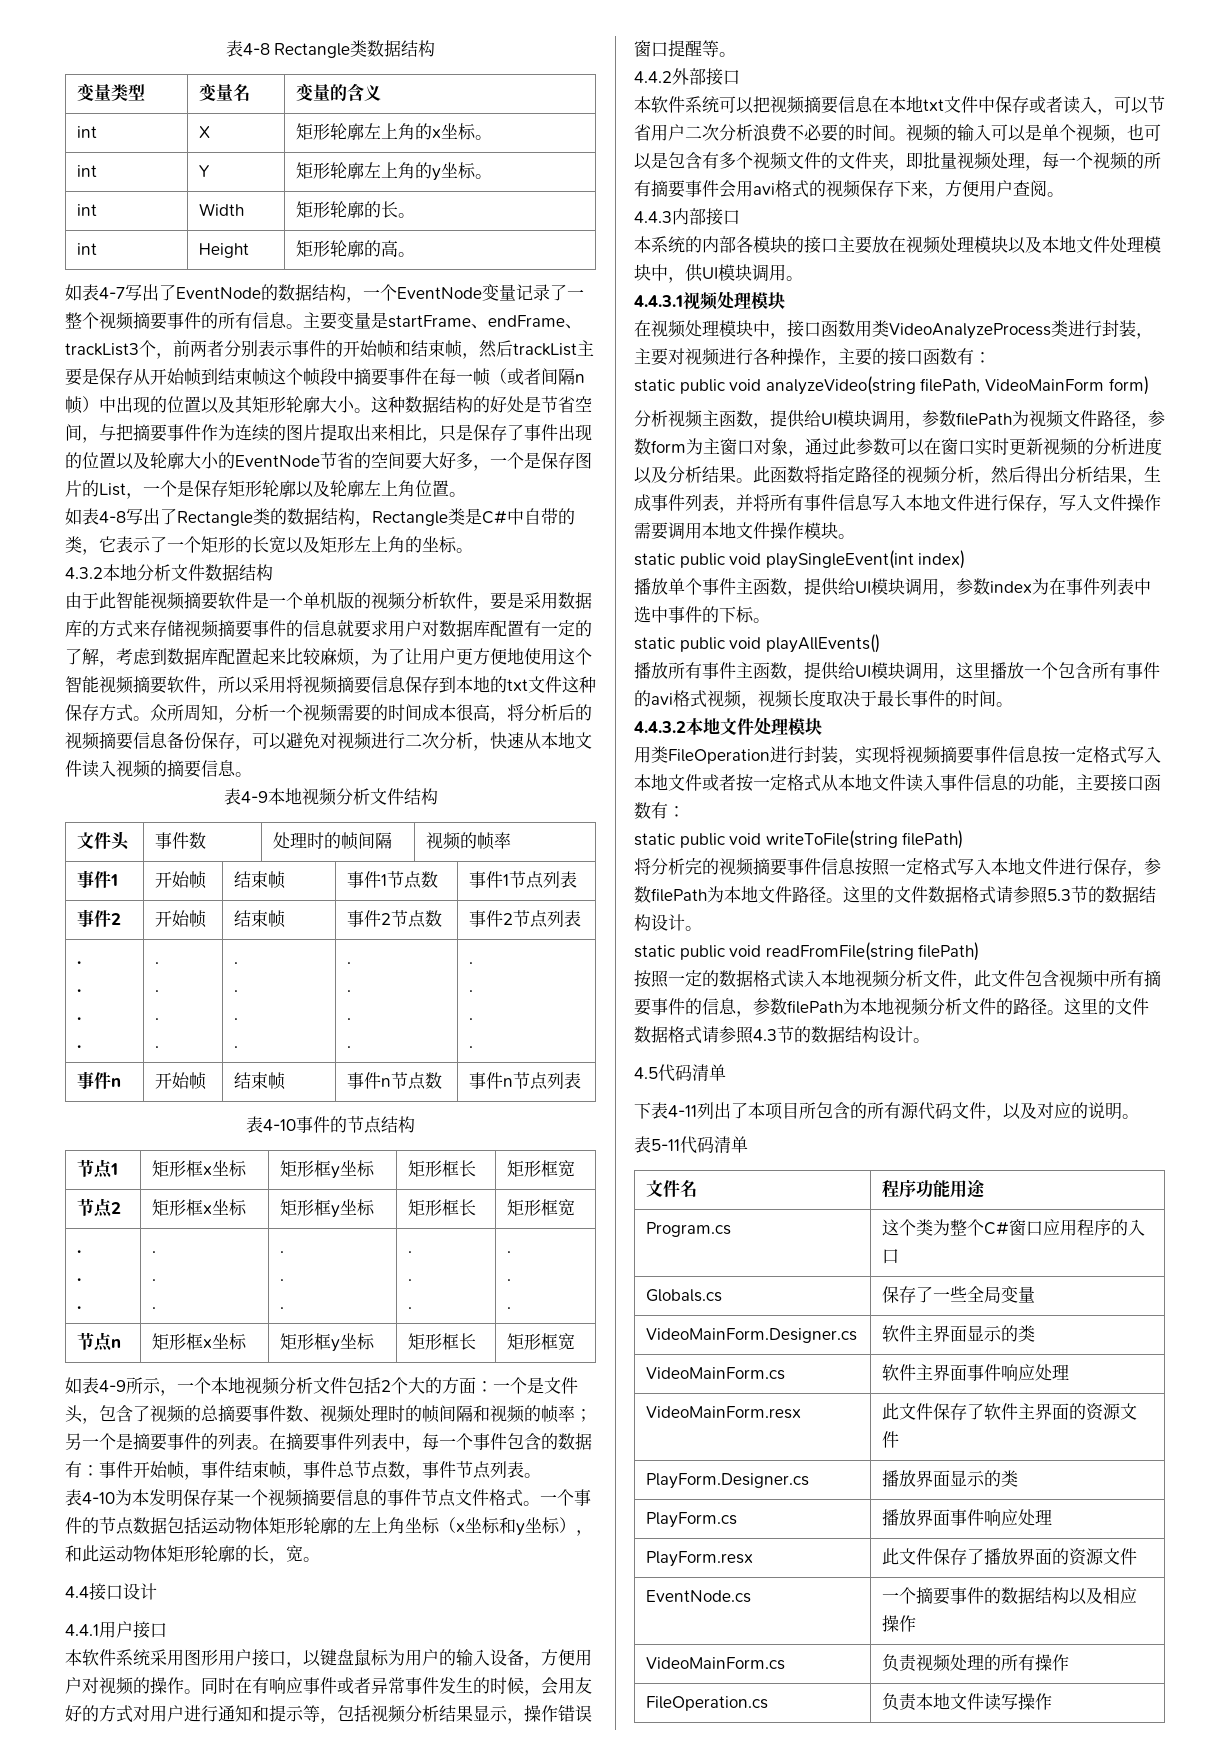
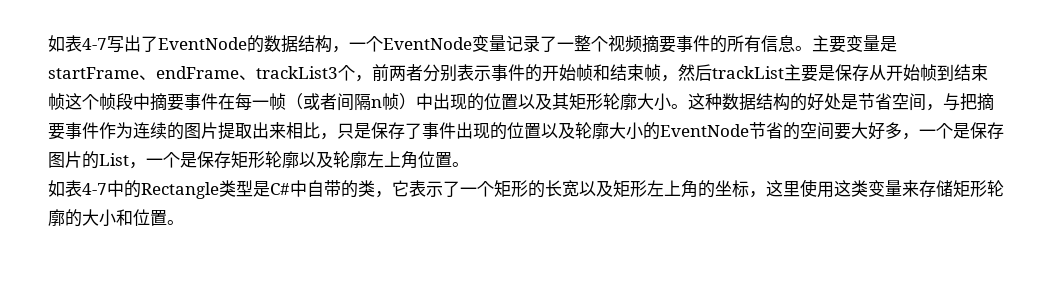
- 表4-8 Rectangle类数据结构
- 变量类型 | 变量名 | 变量的含义
- int | X | 矩形轮廓左上角的x坐标。
- int | Y | 矩形轮廓左上角的y坐标。
- int | Width | 矩形轮廓的长。
- int | Height | 矩形轮廓的高。
- 如表4-8写出了Rectangle类的数据结构，Rectangle类是C#中自带的类，它表示了一个矩形的长宽以及矩形左上角的坐标。
- 4.3.2本地分析文件数据结构
- 由于此智能视频摘要软件是一个单机版的视频分析软件，要是采用数据库的方式来存储视频摘要事件的信息就要求用户对数据库配置有一定的了解，考虑到数据库配置起来比较麻烦，为了让用户更方便地使用这个智能视频摘要软件，所以采用将视频摘要信息保存到本地的txt文件这种保存方式。众所周知，分析一个视频需要的时间成本很高，将分析后的视频摘要信息备份保存，可以避免对视频进行二次分析，快速从本地文件读入视频的摘要信息。
- 表4-9本地视频分析文件结构
- 文件头 | 事件数 | 处理时的帧间隔 | 视频的帧率
- 事件1 | 开始帧 | 结束帧 | 事件1节点数 | 事件1节点列表
- 事件2 | 开始帧 | 结束帧 | 事件2节点数 | 事件2节点列表
- .
- .
- .
- . | .
- .
- .
- . | .
- .
- .
- . | .
- .
- .
- . | .
- .
- .
- .
- 事件n | 开始帧 | 结束帧 | 事件n节点数 | 事件n节点列表
- 表4-10事件的节点结构
- 节点1 | 矩形框x坐标 | 矩形框y坐标 | 矩形框长 | 矩形框宽
- 节点2 | 矩形框x坐标 | 矩形框y坐标 | 矩形框长 | 矩形框宽
- .
- .
- . | .
- .
- . | .
- .
- . | .
- .
- . | .
- .
- .
- 节点n | 矩形框x坐标 | 矩形框y坐标 | 矩形框长 | 矩形框宽
- 如表4-9所示，一个本地视频分析文件包括2个大的方面：一个是文件头，包含了视频的总摘要事件数、视频处理时的帧间隔和视频的帧率；另一个是摘要事件的列表。在摘要事件列表中，每一个事件包含的数据有：事件开始帧，事件结束帧，事件总节点数，事件节点列表。
- 表4-10为本发明保存某一个视频摘要信息的事件节点文件格式。一个事件的节点数据包括运动物体矩形轮廓的左上角坐标（x坐标和y坐标），和此运动物体矩形轮廓的长，宽。
- 4.4接口设计
- 4.4.1用户接口
- 本软件系统采用图形用户接口，以键盘鼠标为用户的输入设备，方便用户对视频的操作。同时在有响应事件或者异常事件发生的时候，会用友好的方式对用户进行通知和提示等，包括视频分析结果显示，操作错误窗口提醒等。
- 4.4.2外部接口
- 本软件系统可以把视频摘要信息在本地txt文件中保存或者读入，可以节省用户二次分析浪费不必要的时间。视频的输入可以是单个视频，也可以是包含有多个视频文件的文件夹，即批量视频处理，每一个视频的所有摘要事件会用avi格式的视频保存下来，方便用户查阅。
- 4.4.3内部接口
- 本系统的内部各模块的接口主要放在视频处理模块以及本地文件处理模块中，供UI模块调用。
- 4.4.3.1视频处理模块
- 在视频处理模块中，接口函数用类VideoAnalyzeProcess类进行封装，主要对视频进行各种操作，主要的接口函数有：
- static public void analyzeVideo(string filePath, VideoMainForm form)
- 分析视频主函数，提供给UI模块调用，参数filePath为视频文件路径，参数form为主窗口对象，通过此参数可以在窗口实时更新视频的分析进度以及分析结果。此函数将指定路径的视频分析，然后得出分析结果，生成事件列表，并将所有事件信息写入本地文件进行保存，写入文件操作需要调用本地文件操作模块。
- static public void playSingleEvent(int index)
- 播放单个事件主函数，提供给UI模块调用，参数index为在事件列表中选中事件的下标。
- static public void playAllEvents()
- 播放所有事件主函数，提供给UI模块调用，这里播放一个包含所有事件的avi格式视频，视频长度取决于最长事件的时间。
- 4.4.3.2本地文件处理模块
- 用类FileOperation进行封装，实现将视频摘要事件信息按一定格式写入本地文件或者按一定格式从本地文件读入事件信息的功能，主要接口函数有：
- static public void writeToFile(string filePath)
- 将分析完的视频摘要事件信息按照一定格式写入本地文件进行保存，参数filePath为本地文件路径。这里的文件数据格式请参照5.3节的数据结构设计。
- static public void readFromFile(string filePath)
- 按照一定的数据格式读入本地视频分析文件，此文件包含视频中所有摘要事件的信息，参数filePath为本地视频分析文件的路径。这里的文件数据格式请参照4.3节的数据结构设计。
- 4.5代码清单
- 下表4-11列出了本项目所包含的所有源代码文件，以及对应的说明。
- 表5-11代码清单
- 文件名 | 程序功能用途
- Program.cs | 这个类为整个C#窗口应用程序的入口
- Globals.cs | 保存了一些全局变量
- VideoMainForm.Designer.cs | 软件主界面显示的类
- VideoMainForm.cs | 软件主界面事件响应处理
- VideoMainForm.resx | 此文件保存了软件主界面的资源文件
- PlayForm.Designer.cs | 播放界面显示的类
- PlayForm.cs | 播放界面事件响应处理
- PlayForm.resx | 此文件保存了播放界面的资源文件
- EventNode.cs | 一个摘要事件的数据结构以及相应操作
- VideoMainForm.cs | 负责视频处理的所有操作
- FileOperation.cs | 负责本地文件读写操作
+ 如表4-7中的Rectangle类型是C#中自带的类，它表示了一个矩形的长宽以及矩形左上角的坐标，这里使用这类变量来存储矩形轮廓的大小和位置。

